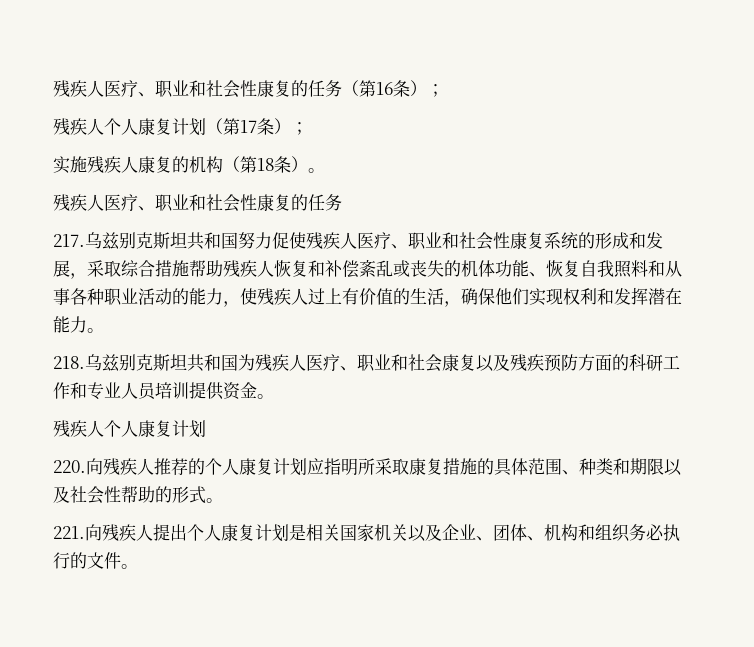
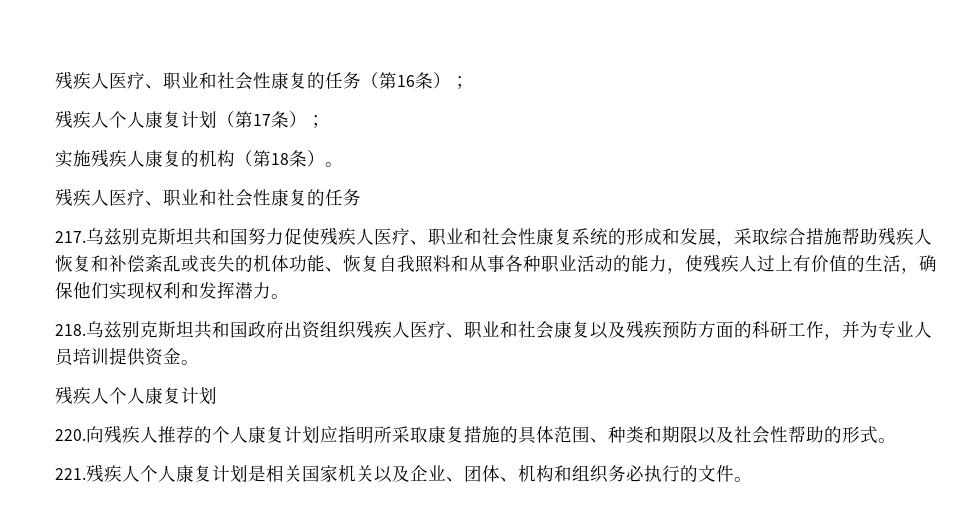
- 217.乌兹别克斯坦共和国努力促使残疾人医疗、职业和社会性康复系统的形成和发展，采取综合措施帮助残疾人恢复和补偿紊乱或丧失的机体功能、恢复自我照料和从事各种职业活动的能力，使残疾人过上有价值的生活，确保他们实现权利和发挥潜在能力。
+ 217.乌兹别克斯坦共和国努力促使残疾人医疗、职业和社会性康复系统的形成和发展，采取综合措施帮助残疾人恢复和补偿紊乱或丧失的机体功能、恢复自我照料和从事各种职业活动的能力，使残疾人过上有价值的生活，确保他们实现权利和发挥潜力。
- 218.乌兹别克斯坦共和国为残疾人医疗、职业和社会康复以及残疾预防方面的科研工作和专业人员培训提供资金。
+ 218.乌兹别克斯坦共和国政府出资组织残疾人医疗、职业和社会康复以及残疾预防方面的科研工作，并为专业人员培训提供资金。
- 221.向残疾人提出个人康复计划是相关国家机关以及企业、团体、机构和组织务必执行的文件。
+ 221.残疾人个人康复计划是相关国家机关以及企业、团体、机构和组织务必执行的文件。

